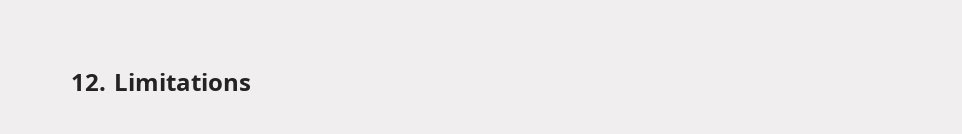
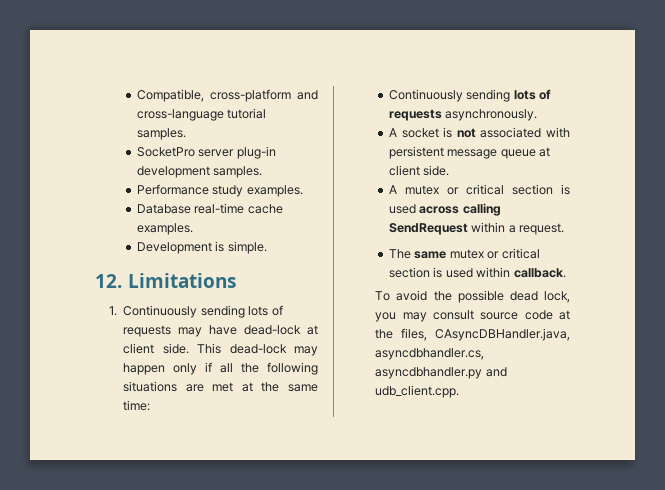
+ Compatible, cross-platform and cross-language tutorial samples.
+ SocketPro server plug-in development samples.
+ Performance study examples.
+ Database real-time cache examples.
+ Development is simple.
  12. Limitations
+ 1. Continuously sending lots of requests may have dead-lock at client side. This dead-lock may happen only if all the following situations are met at the same time:
+ Continuously sending lots of requests asynchronously.
+ A socket is not associated with persistent message queue at client side.
+ A mutex or critical section is used across calling SendRequest within a request.
+ The same mutex or critical section is used within callback.
+ To avoid the possible dead lock, you may consult source code at the files, CAsyncDBHandler.java, asyncdbhandler.cs, asyncdbhandler.py and udb_client.cpp.

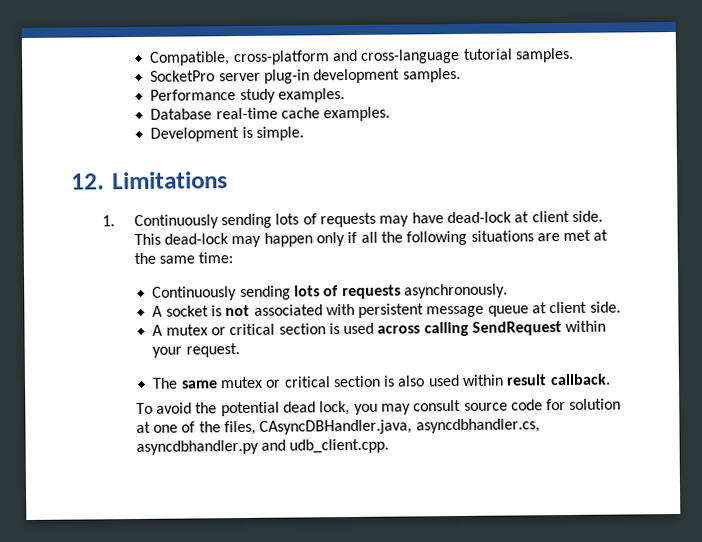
- A mutex or critical section is used across calling SendRequest within a request.
+ A mutex or critical section is used across calling SendRequest within your request.
- The same mutex or critical section is used within callback.
+ The same mutex or critical section is also used within result callback.
- To avoid the possible dead lock, you may consult source code at the files, CAsyncDBHandler.java, asyncdbhandler.cs, asyncdbhandler.py and udb_client.cpp.
+ To avoid the potential dead lock, you may consult source code for solution at one of the files, CAsyncDBHandler.java, asyncdbhandler.cs, asyncdbhandler.py and udb_client.cpp.

